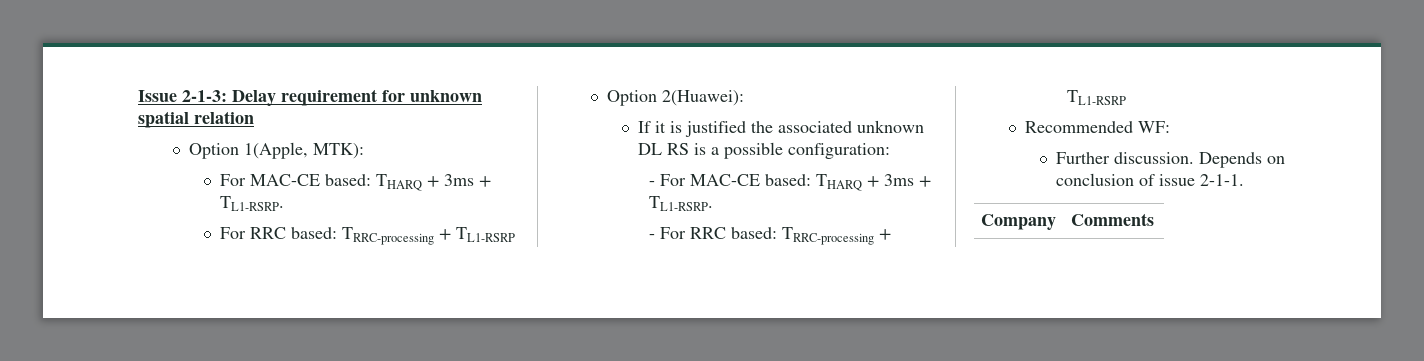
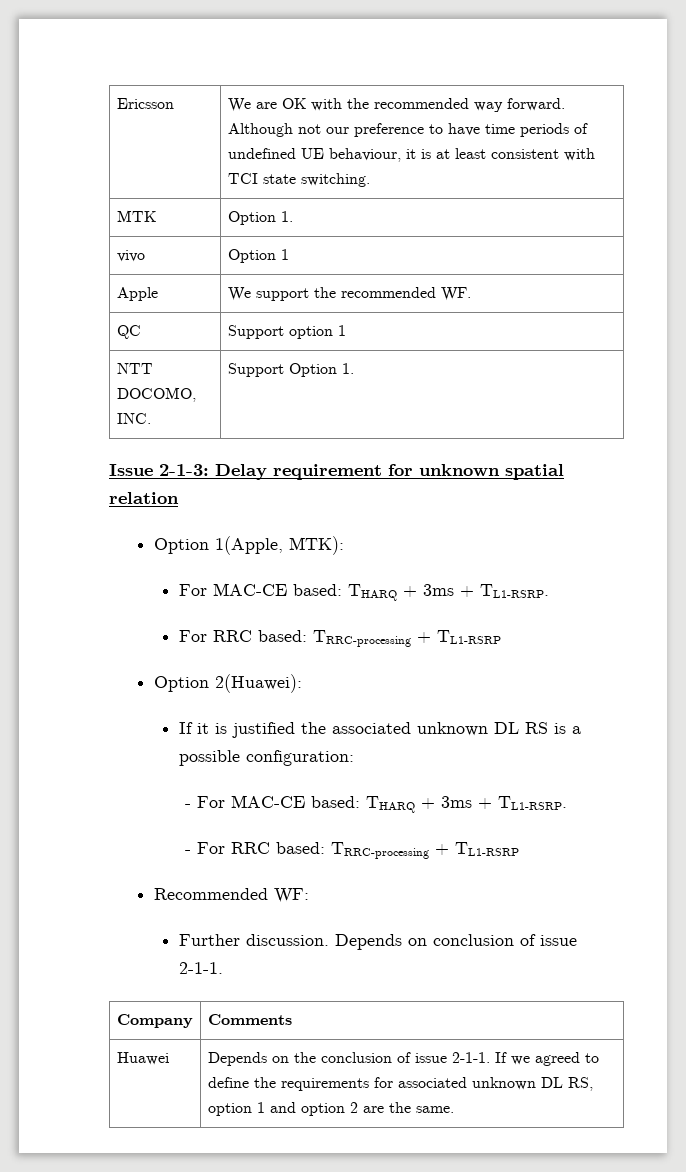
+ Ericsson | We are OK with the recommended way forward. Although not our preference to have time periods of undefined UE behaviour, it is at least consistent with TCI state switching.
+ MTK | Option 1.
+ vivo | Option 1
+ Apple | We support the recommended WF.
+ QC | Support option 1
+ NTT DOCOMO, INC. | Support Option 1.
+ Huawei | Depends on the conclusion of issue 2-1-1. If we agreed to define the requirements for associated unknown DL RS, option 1 and option 2 are the same.

